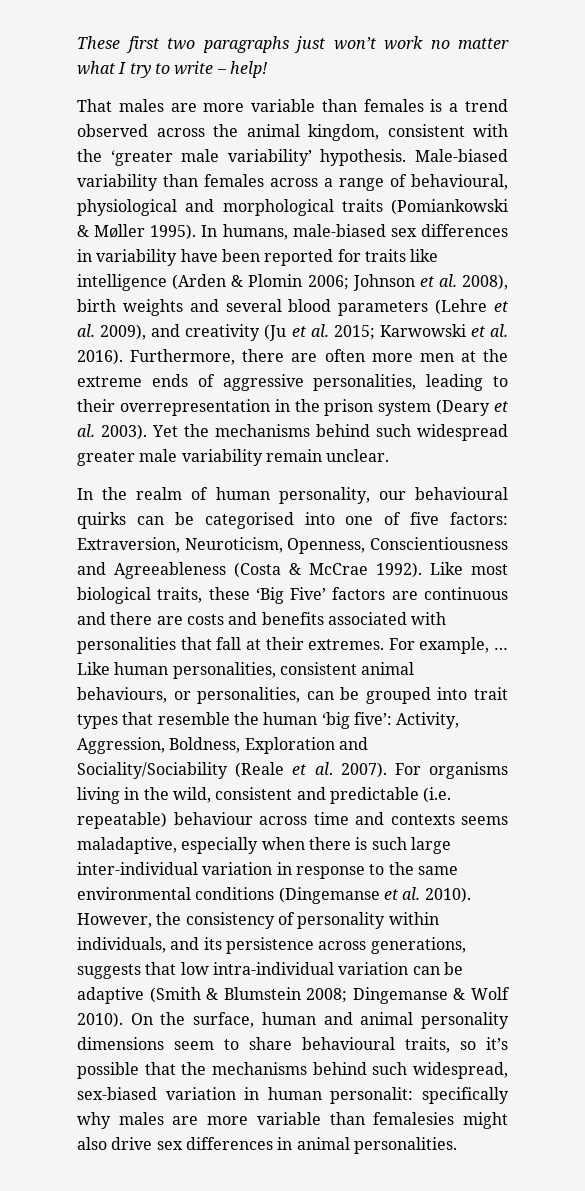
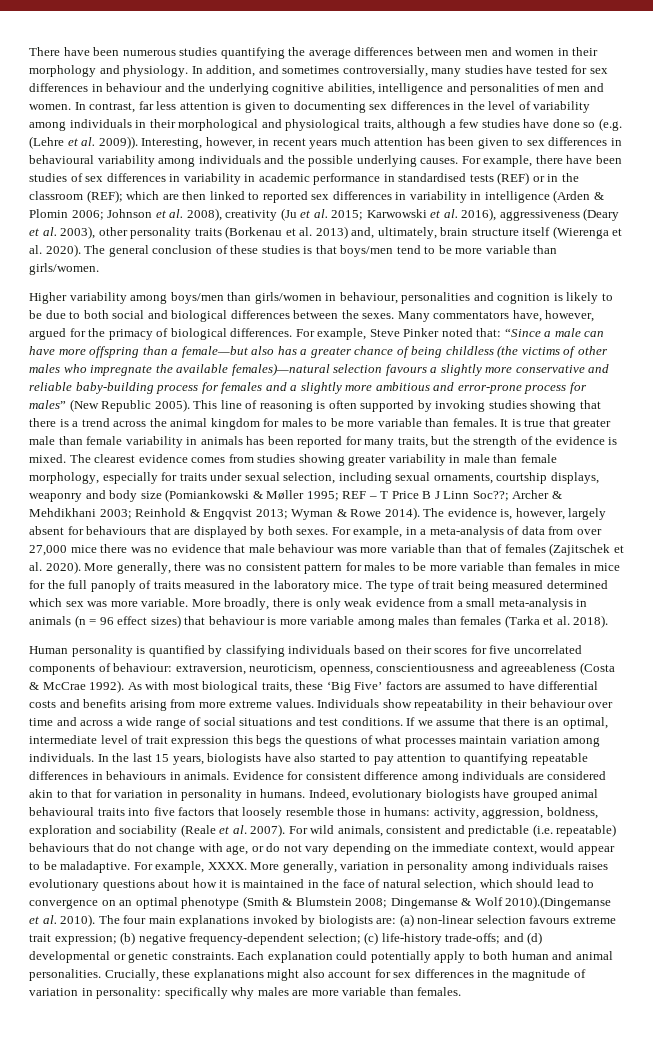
- These first two paragraphs just won’t work no matter what I try to write – help!
- That males are more variable than females is a trend observed across the animal kingdom, consistent with the ‘greater male variability’ hypothesis. Male-biased variability than females across a range of behavioural, physiological and morphological traits (Pomiankowski & Møller 1995). In humans, male-biased sex differences in variability have been reported for traits like intelligence (Arden & Plomin 2006; Johnson et al. 2008), birth weights and several blood parameters (Lehre et al. 2009), and creativity (Ju et al. 2015; Karwowski et al. 2016). Furthermore, there are often more men at the extreme ends of aggressive personalities, leading to their overrepresentation in the prison system (Deary et al. 2003). Yet the mechanisms behind such widespread greater male variability remain unclear.
- In the realm of human personality, our behavioural quirks can be categorised into one of five factors: Extraversion, Neuroticism, Openness, Conscientiousness and Agreeableness (Costa & McCrae 1992).
+ There have been numerous studies quantifying the average differences between men and women in their morphology and physiology. In addition, and sometimes controversially, many studies have tested for sex differences in behaviour and the underlying cognitive abilities, intelligence and personalities of men and women. In contrast, far less attention is given to documenting sex differences in the level of variability among individuals in their morphological and physiological traits, although a few studies have done so (e.g. (Lehre et al. 2009)). Interesting, however, in recent years much attention has been given to sex differences in behavioural variability among individuals and the possible underlying causes. For example, there have been studies of sex differences in variability in academic performance in standardised tests (REF) or in the classroom (REF); which are then linked to reported sex differences in variability in intelligence (Arden & Plomin 2006; Johnson et al. 2008), creativity (Ju et al. 2015; Karwowski et al. 2016), aggressiveness (Deary et al. 2003), other personality traits (Borkenau et al. 2013) and, ultimately, brain structure itself (Wierenga et al. 2020). The general conclusion of these studies is that boys/men tend to be more variable than girls/women.
+ Higher variability among boys/men than girls/women in behaviour, personalities and cognition is likely to be due to both social and biological differences between the sexes. Many commentators have, however, argued for the primacy of biological differences. For example, Steve Pinker noted that: “Since a male can have more offspring than a female—but also has a greater chance of being childless (the victims of other males who impregnate the available females)—natural selection favours a slightly more conservative and reliable baby-building process for females and a slightly more ambitious and error-prone process for males” (New Republic 2005). This line of reasoning is often supported by invoking studies showing that there is a trend across the animal kingdom for males to be more variable than females. It is true that greater male than female variability in animals has been reported for many traits, but the strength of the evidence is mixed. The clearest evidence comes from studies showing greater variability in male than female morphology, especially for traits under sexual selection, including sexual ornaments, courtship displays, weaponry and body size (Pomiankowski & Møller 1995; REF – T Price B J Linn Soc??; Archer & Mehdikhani 2003; Reinhold & Engqvist 2013; Wyman & Rowe 2014). The evidence is, however, largely absent for behaviours that are displayed by both sexes. For example, in a meta-analysis of data from over 27,000 mice there was no evidence that male behaviour was more variable than that of females (Zajitschek et al. 2020). More generally, there was no consistent pattern for males to be more variable than females in mice for the full panoply of traits measured in the laboratory mice. The type of trait being measured determined which sex was more variable. More broadly, there is only weak evidence from a small meta-analysis in animals (n = 96 effect sizes) that behaviour is more variable among males than females (Tarka et al. 2018).
+ Human personality is quantified by classifying individuals based on their scores for five uncorrelated components of behaviour: extraversion, neuroticism, openness, conscientiousness and agreeableness (Costa & McCrae 1992).
- Like most biological traits, these ‘Big Five’ factors are continuous and there are costs and benefits associated with personalities that fall at their extremes. For example, … Like human personalities, consistent animal behaviours, or personalities, can be grouped into trait types that resemble the human ‘big five’: Activity, Aggression, Boldness, Exploration and Sociality/Sociability (Reale et al. 2007).
+ As with most biological traits, these ‘Big Five’ factors are assumed to have differential costs and benefits arising from more extreme values. Individuals show repeatability in their behaviour over time and across a wide range of social situations and test conditions. If we assume that there is an optimal, intermediate level of trait expression this begs the questions of what processes maintain variation among individuals. In the last 15 years, biologists have also started to pay attention to quantifying repeatable differences in behaviours in animals. Evidence for consistent difference among individuals are considered akin to that for variation in personality in humans. Indeed, evolutionary biologists have grouped animal behavioural traits into five factors that loosely resemble those in humans: activity, aggression, boldness, exploration and sociability (Reale et al. 2007).
- For organisms living in the wild, consistent and predictable (i.e. repeatable) behaviour across time and contexts seems maladaptive, especially when there is such large inter-individual variation in response to the same environmental conditions (Dingemanse et al. 2010). However, the consistency of personality within individuals, and its persistence across generations, suggests that low intra-individual variation can be adaptive (Smith & Blumstein 2008; Dingemanse & Wolf 2010). On the surface, human and animal personality dimensions seem to share behavioural traits, so it’s possible that the mechanisms behind such widespread, sex-biased variation in human personalit: specifically why males are more variable than femalesies might also drive sex differences in animal personalities.
+ For wild animals, consistent and predictable (i.e. repeatable) behaviours that do not change with age, or do not vary depending on the immediate context, would appear to be maladaptive. For example, XXXX. More generally, variation in personality among individuals raises evolutionary questions about how it is maintained in the face of natural selection, which should lead to convergence on an optimal phenotype (Smith & Blumstein 2008; Dingemanse & Wolf 2010).(Dingemanse et al. 2010). The four main explanations invoked by biologists are: (a) non-linear selection favours extreme trait expression; (b) negative frequency-dependent selection; (c) life-history trade-offs; and (d) developmental or genetic constraints. Each explanation could potentially apply to both human and animal personalities. Crucially, these explanations might also account for sex differences in the magnitude of variation in personality: specifically why males are more variable than females.

